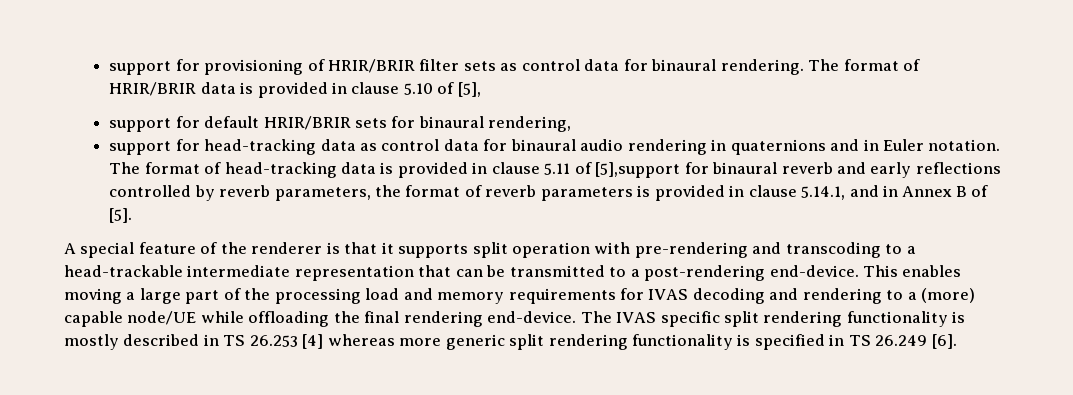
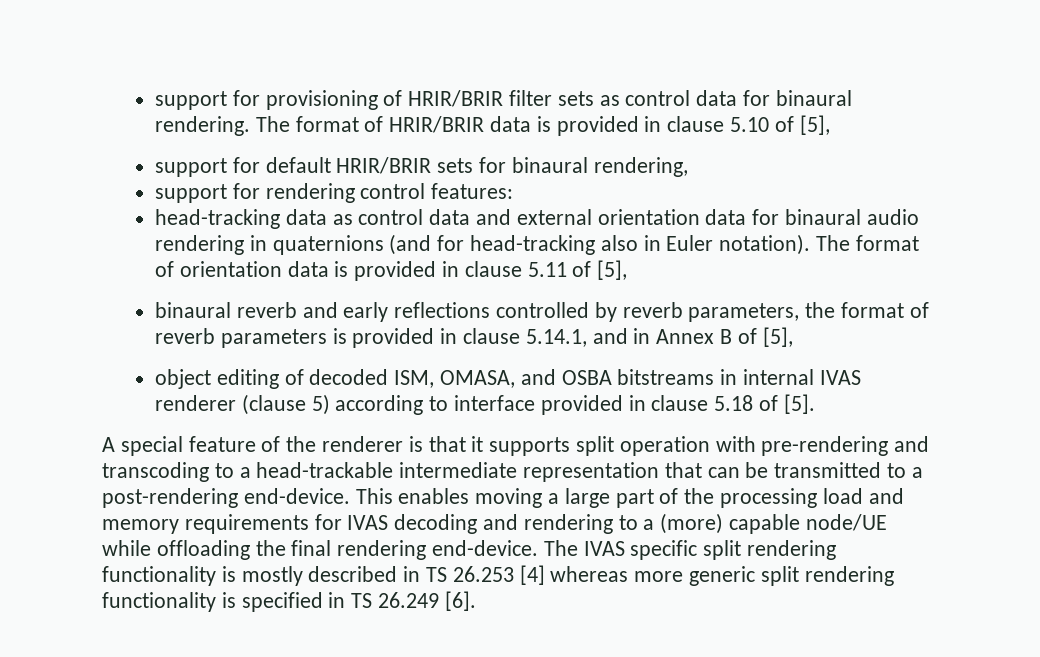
- support for head-tracking data as control data for binaural audio rendering in quaternions and in Euler notation. The format of head-tracking data is provided in clause 5.11 of [5],support for binaural reverb and early reflections controlled by reverb parameters, the format of reverb parameters is provided in clause 5.14.1, and in Annex B of [5].
+ support for rendering control features:
+ head-tracking data as control data and external orientation data for binaural audio rendering in quaternions (and for head-tracking also in Euler notation). The format of orientation data is provided in clause 5.11 of [5],
+ binaural reverb and early reflections controlled by reverb parameters, the format of reverb parameters is provided in clause 5.14.1, and in Annex B of [5],
+ object editing of decoded ISM, OMASA, and OSBA bitstreams in internal IVAS renderer (clause 5) according to interface provided in clause 5.18 of [5].

